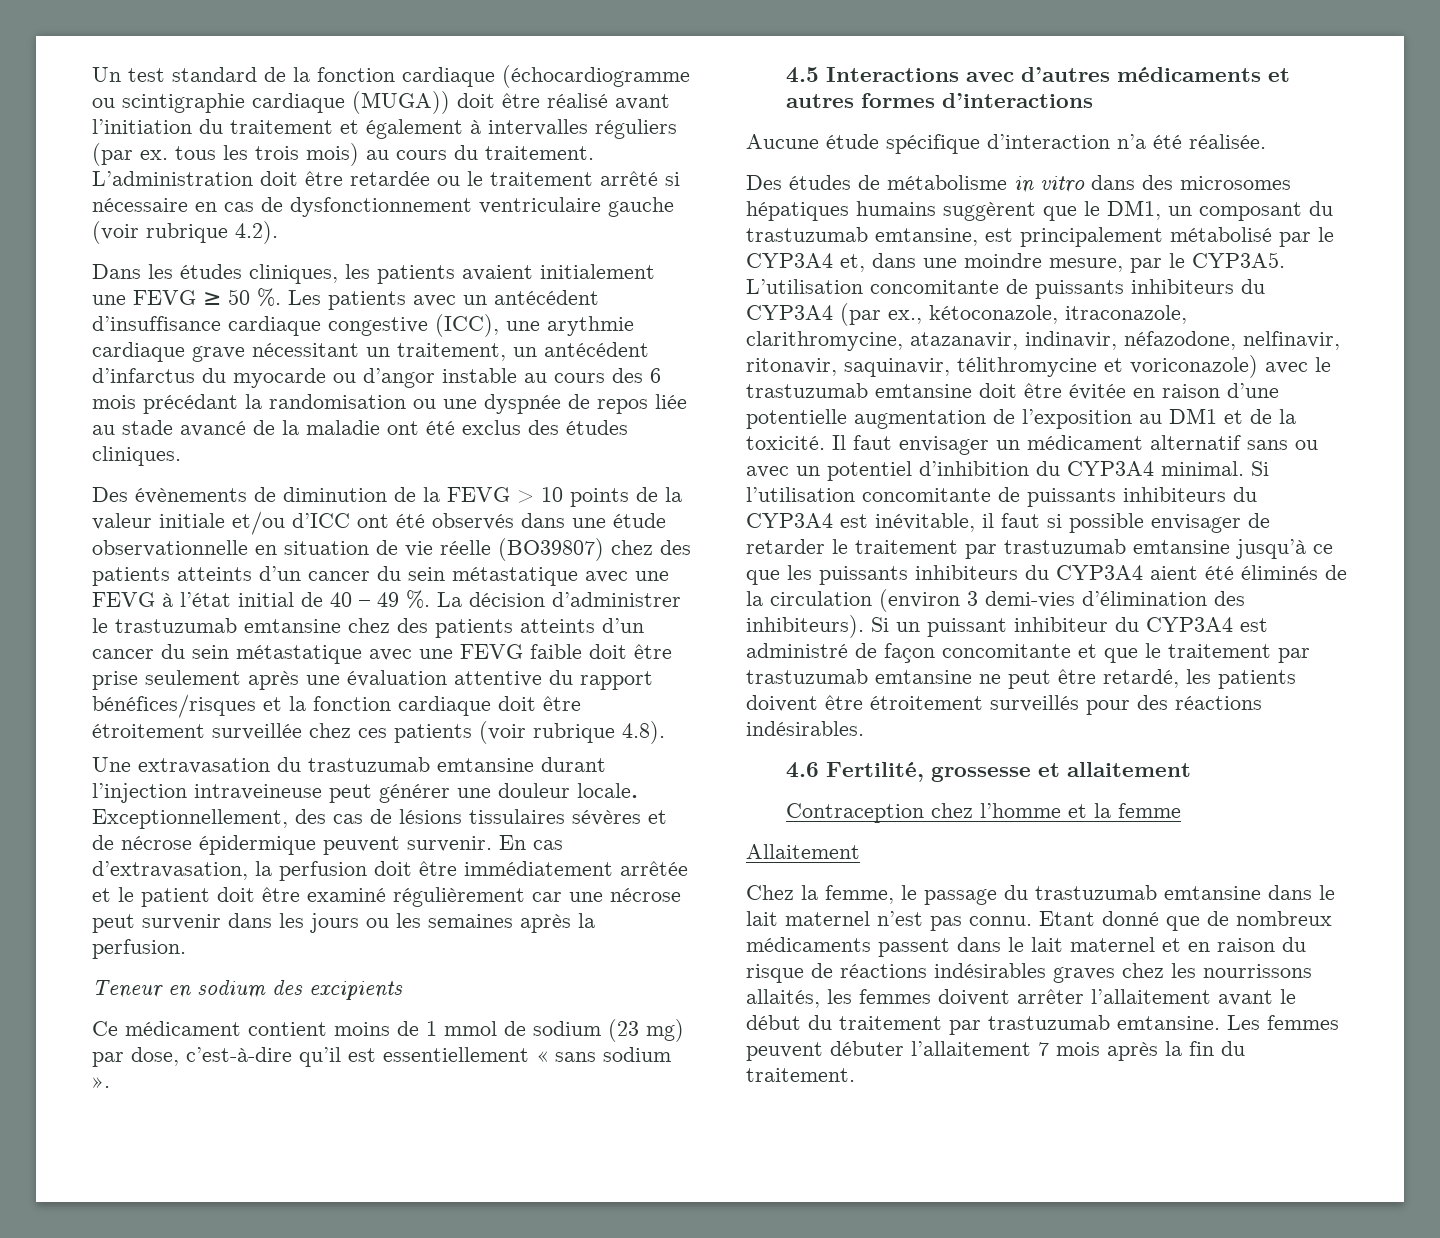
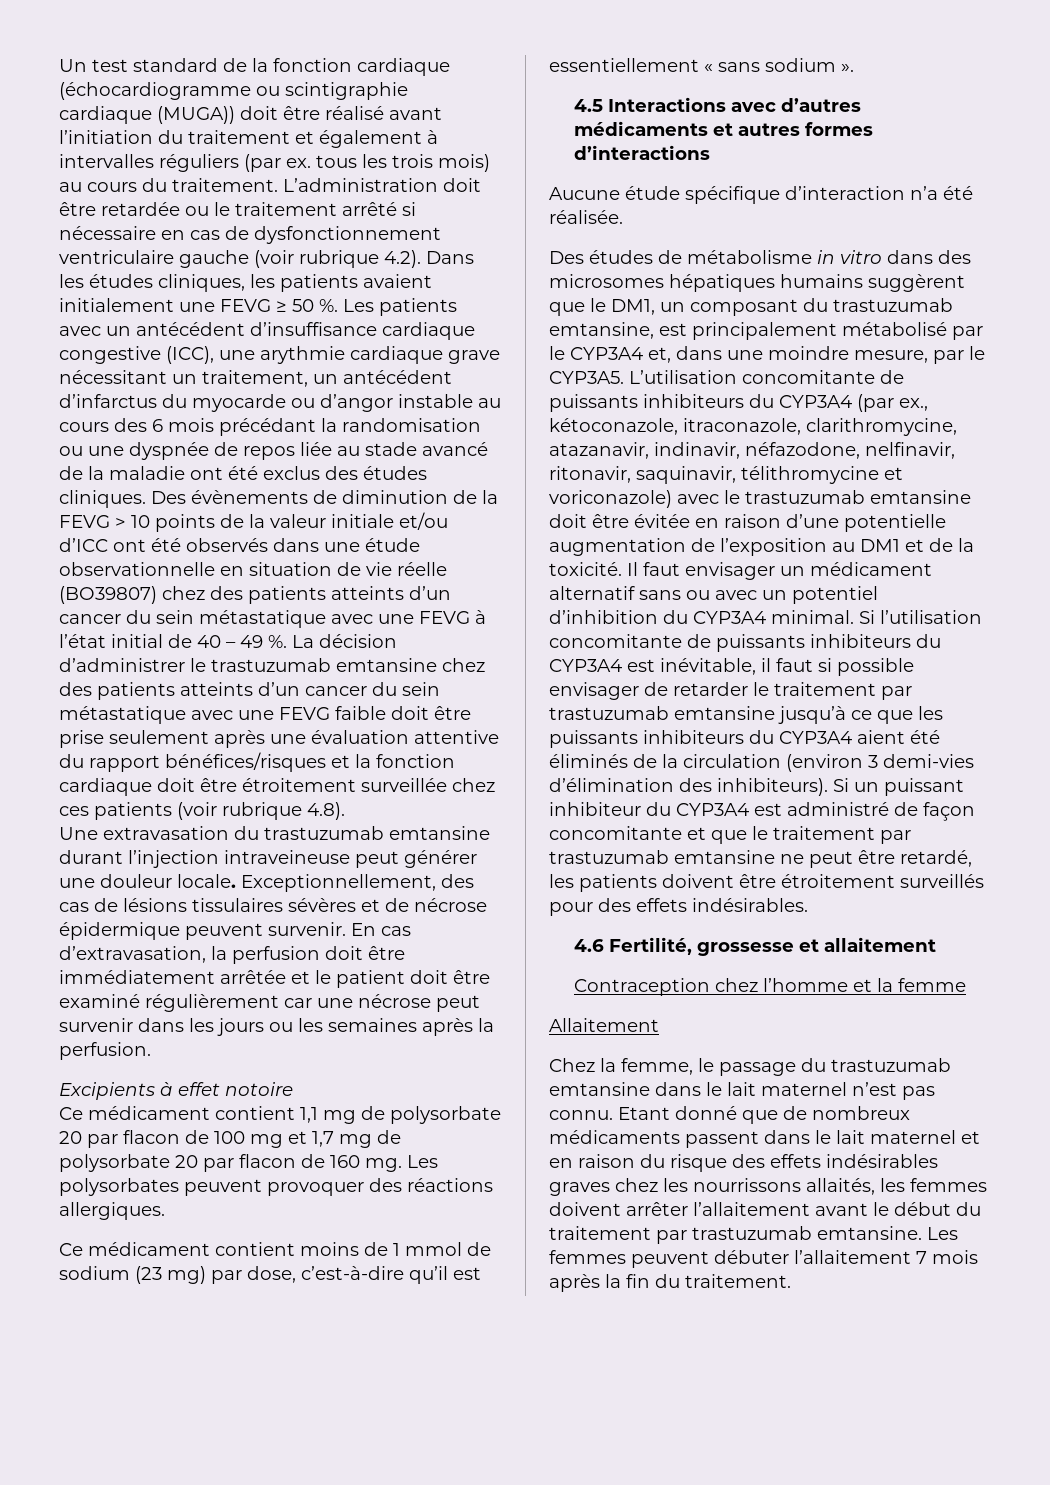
- L’administration doit être retardée ou le traitement arrêté si nécessaire en cas de dysfonctionnement ventriculaire gauche (voir rubrique 4.2).
- Dans les études cliniques, les patients avaient initialement une FEVG ≥ 50 %.
+ L’administration doit être retardée ou le traitement arrêté si nécessaire en cas de dysfonctionnement ventriculaire gauche (voir rubrique 4.2). Dans les études cliniques, les patients avaient initialement une FEVG ≥ 50 %.
- Les patients avec un antécédent d’insuffisance cardiaque congestive (ICC), une arythmie cardiaque grave nécessitant un traitement, un antécédent d’infarctus du myocarde ou d’angor instable au cours des 6 mois précédant la randomisation ou une dyspnée de repos liée au stade avancé de la maladie ont été exclus des études cliniques.
- Des évènements de diminution de la FEVG > 10 points de la valeur initiale et/ou d’ICC ont été observés dans une étude observationnelle en situation de vie réelle (BO39807) chez des patients atteints d’un cancer du sein métastatique avec une FEVG à l’état initial de 40 – 49 %.
+ Les patients avec un antécédent d’insuffisance cardiaque congestive (ICC), une arythmie cardiaque grave nécessitant un traitement, un antécédent d’infarctus du myocarde ou d’angor instable au cours des 6 mois précédant la randomisation ou une dyspnée de repos liée au stade avancé de la maladie ont été exclus des études cliniques. Des évènements de diminution de la FEVG > 10 points de la valeur initiale et/ou d’ICC ont été observés dans une étude observationnelle en situation de vie réelle (BO39807) chez des patients atteints d’un cancer du sein métastatique avec une FEVG à l’état initial de 40 – 49 %.
- Teneur en sodium des excipients
+ Excipients à effet notoire
+ Ce médicament contient 1,1 mg de polysorbate 20 par flacon de 100 mg et 1,7 mg de polysorbate 20 par flacon de 160 mg. Les polysorbates peuvent provoquer des réactions allergiques.
- Si un puissant inhibiteur du CYP3A4 est administré de façon concomitante et que le traitement par trastuzumab emtansine ne peut être retardé, les patients doivent être étroitement surveillés pour des réactions indésirables.
+ Si un puissant inhibiteur du CYP3A4 est administré de façon concomitante et que le traitement par trastuzumab emtansine ne peut être retardé, les patients doivent être étroitement surveillés pour des effets indésirables.
- Etant donné que de nombreux médicaments passent dans le lait maternel et en raison du risque de réactions indésirables graves chez les nourrissons allaités, les femmes doivent arrêter l’allaitement avant le début du traitement par trastuzumab emtansine.
+ Etant donné que de nombreux médicaments passent dans le lait maternel et en raison du risque des effets indésirables graves chez les nourrissons allaités, les femmes doivent arrêter l’allaitement avant le début du traitement par trastuzumab emtansine.

